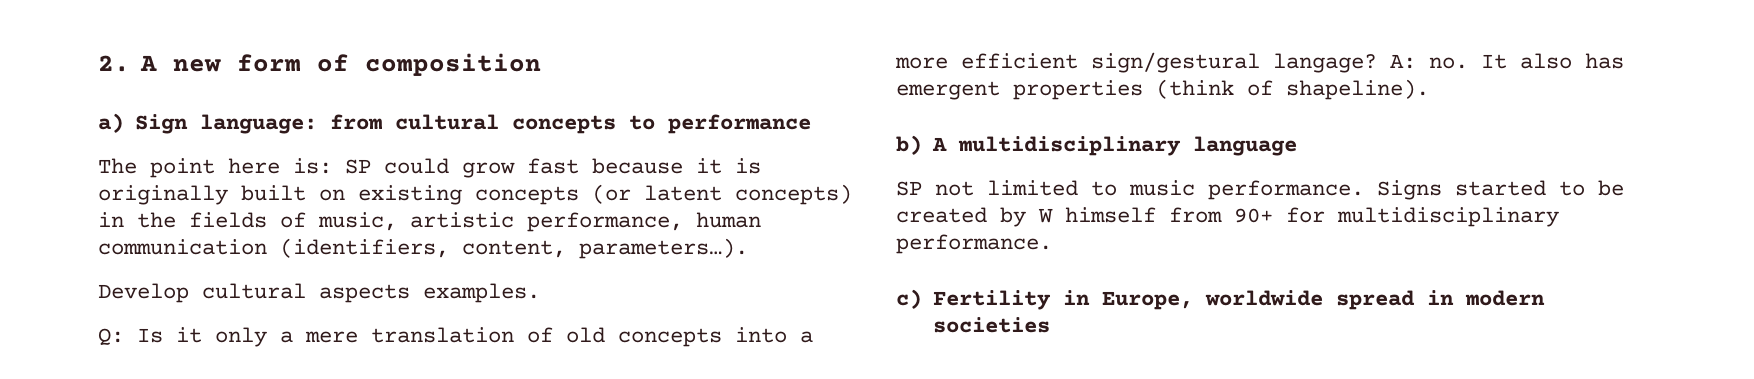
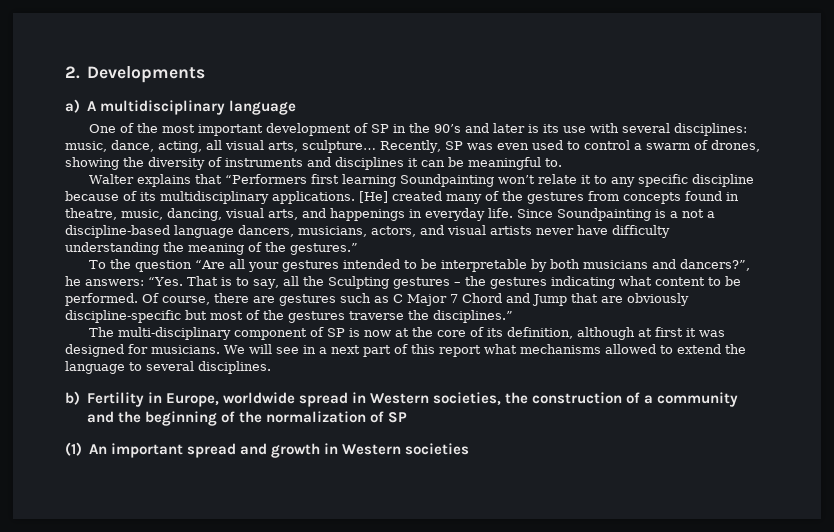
- 2. A new form of composition
- a) Sign language: from cultural concepts to performance
- The point here is: SP could grow fast because it is originally built on existing concepts (or latent concepts) in the fields of music, artistic performance, human communication (identifiers, content, parameters…).
- Develop cultural aspects examples.
- Q: Is it only a mere translation of old concepts into a more efficient sign/gestural langage? A: no. It also has emergent properties (think of shapeline).
- b) A multidisciplinary language
- SP not limited to music performance. Signs started to be created by W himself from 90+ for multidisciplinary performance.
- c) Fertility in Europe, worldwide spread in modern societies
+ 2. Developments
+ a) A multidisciplinary language
+ One of the most important development of SP in the 90’s and later is its use with several disciplines: music, dance, acting, all visual arts, sculpture… Recently, SP was even used to control a swarm of drones, showing the diversity of instruments and disciplines it can be meaningful to.
+ Walter explains that “Performers first learning Soundpainting won’t relate it to any specific discipline because of its multidisciplinary applications. [He] created many of the gestures from concepts found in theatre, music, dancing, visual arts, and happenings in everyday life. Since Soundpainting is a not a discipline-based language dancers, musicians, actors, and visual artists never have difficulty understanding the meaning of the gestures.”
+ To the question “Are all your gestures intended to be interpretable by both musicians and dancers?”, he answers: “Yes. That is to say, all the Sculpting gestures – the gestures indicating what content to be performed. Of course, there are gestures such as C Major 7 Chord and Jump that are obviously discipline-specific but most of the gestures traverse the disciplines.”
+ The multi-disciplinary component of SP is now at the core of its definition, although at first it was designed for musicians. We will see in a next part of this report what mechanisms allowed to extend the language to several disciplines.
+ b) Fertility in Europe, worldwide spread in Western societies, the construction of a community and the beginning of the normalization of SP
+ (1) An important spread and growth in Western societies

